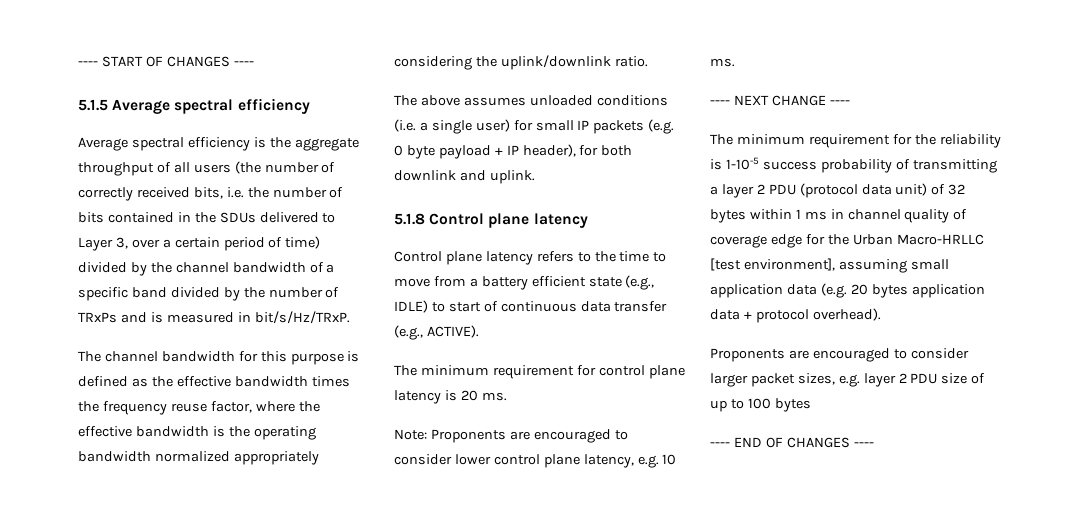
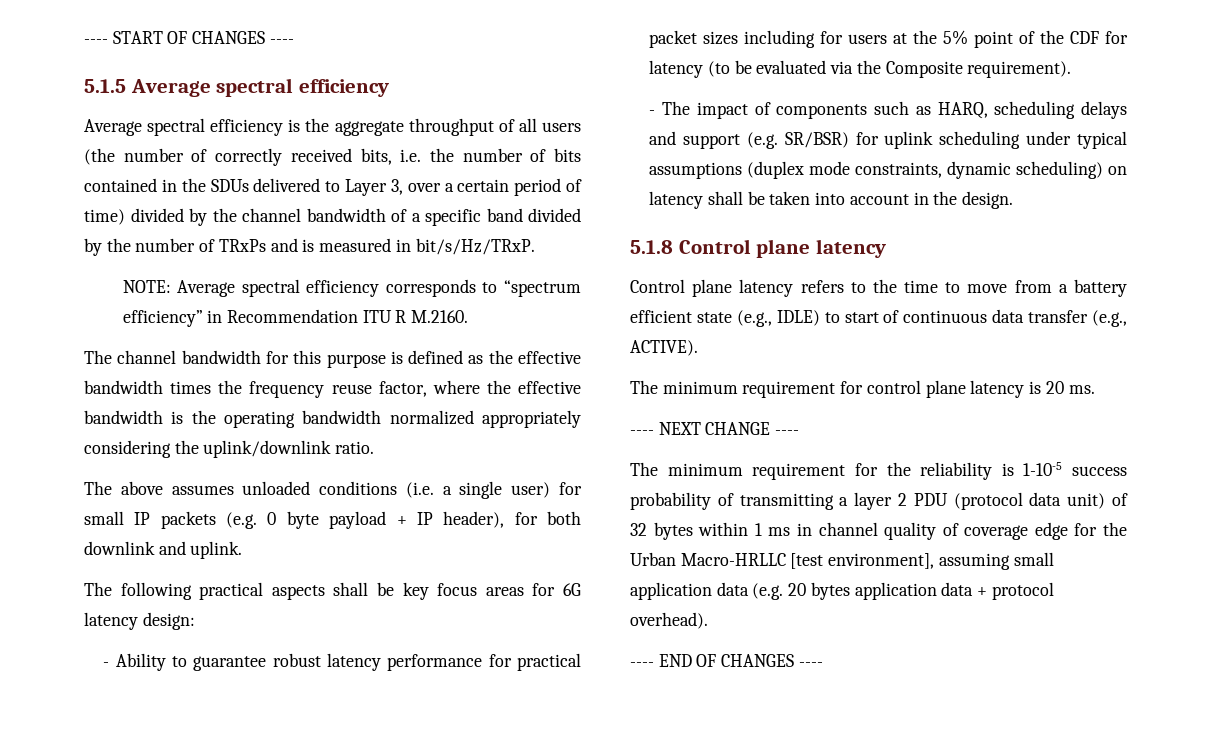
+ NOTE: Average spectral efficiency corresponds to “spectrum efficiency” in Recommendation ITU R M.2160.
+ The following practical aspects shall be key focus areas for 6G latency design:
+ - Ability to guarantee robust latency performance for practical packet sizes including for users at the 5% point of the CDF for latency (to be evaluated via the Composite requirement).
+ - The impact of components such as HARQ, scheduling delays and support (e.g. SR/BSR) for uplink scheduling under typical assumptions (duplex mode constraints, dynamic scheduling) on latency shall be taken into account in the design.
- Note: Proponents are encouraged to consider lower control plane latency, e.g. 10 ms.
- Proponents are encouraged to consider larger packet sizes, e.g. layer 2 PDU size of up to 100 bytes

